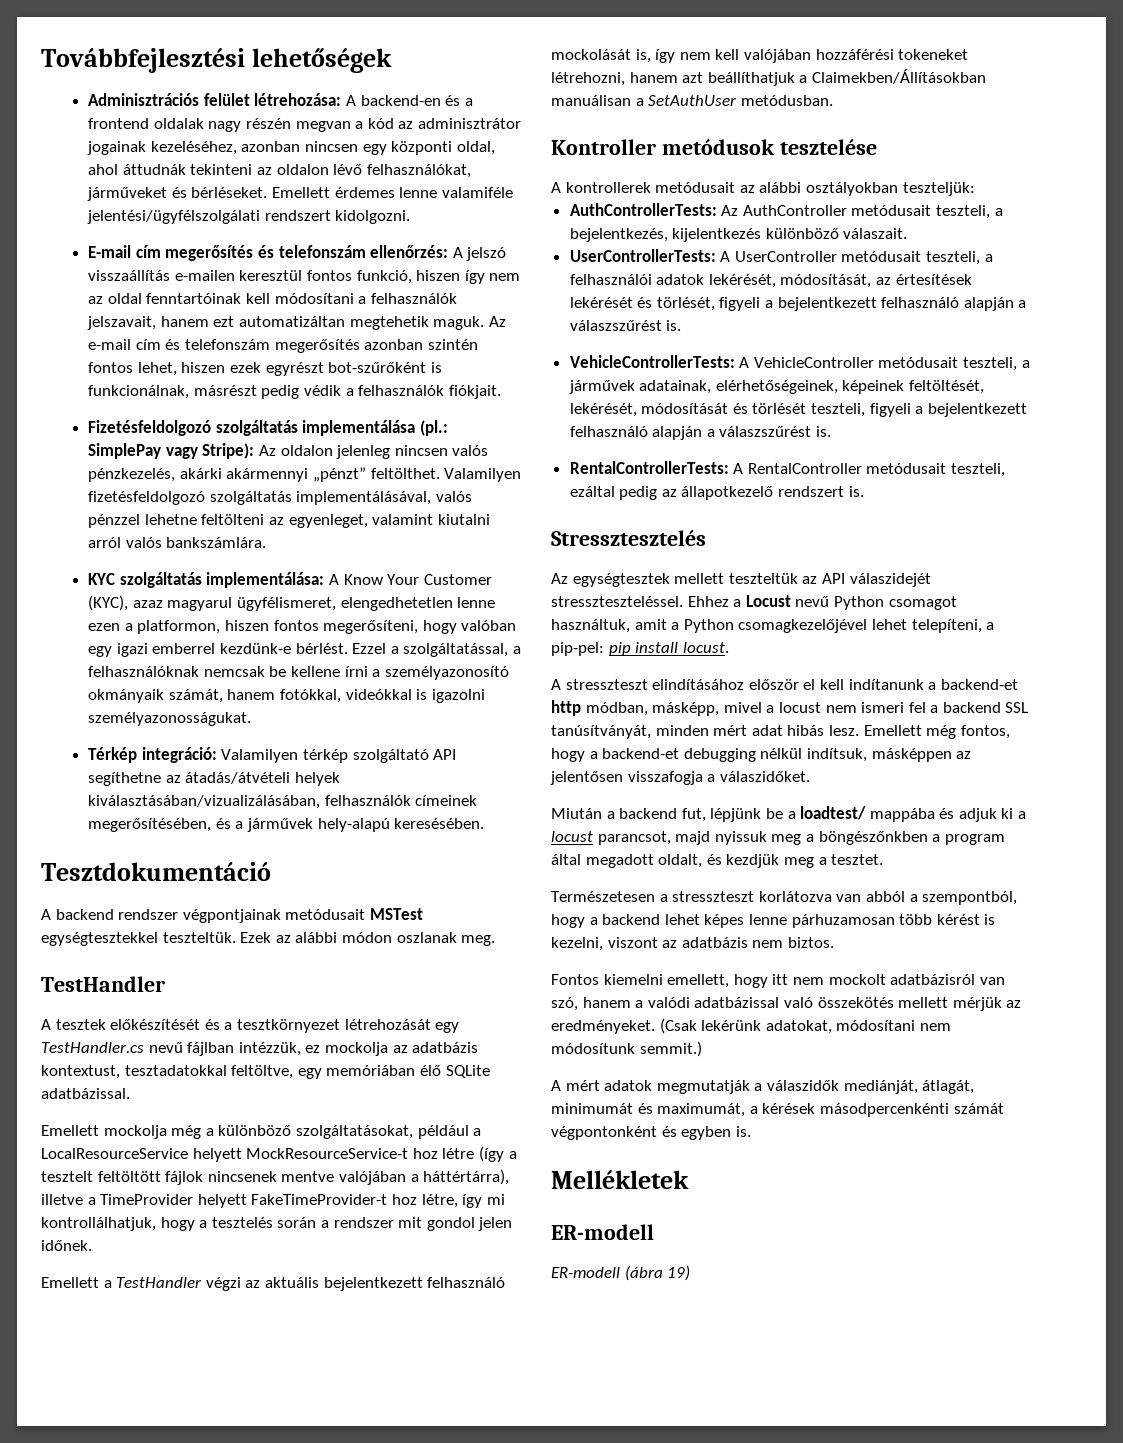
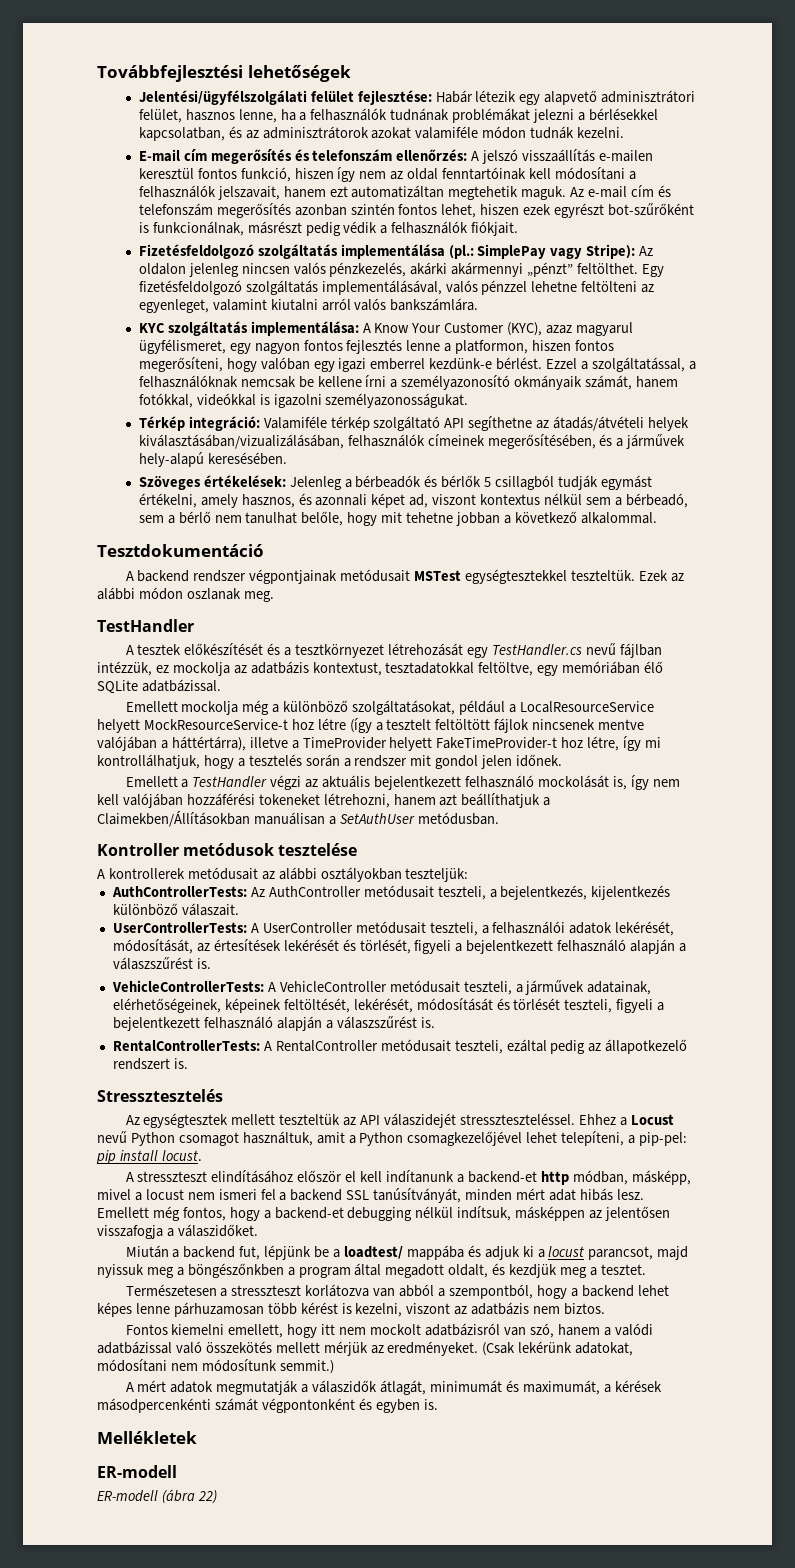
- Adminisztrációs felület létrehozása: A backend-en és a frontend oldalak nagy részén megvan a kód az adminisztrátor jogainak kezeléséhez, azonban nincsen egy központi oldal, ahol áttudnák tekinteni az oldalon lévő felhasználókat, járműveket és bérléseket. Emellett érdemes lenne valamiféle jelentési/ügyfélszolgálati rendszert kidolgozni.
+ Jelentési/ügyfélszolgálati felület fejlesztése: Habár létezik egy alapvető adminisztrátori felület, hasznos lenne, ha a felhasználók tudnának problémákat jelezni a bérlésekkel kapcsolatban, és az adminisztrátorok azokat valamiféle módon tudnák kezelni.
- Valamilyen fizetésfeldolgozó szolgáltatás implementálásával, valós pénzzel lehetne feltölteni az egyenleget, valamint kiutalni arról valós bankszámlára.
+ Egy fizetésfeldolgozó szolgáltatás implementálásával, valós pénzzel lehetne feltölteni az egyenleget, valamint kiutalni arról valós bankszámlára.
- KYC szolgáltatás implementálása: A Know Your Customer (KYC), azaz magyarul ügyfélismeret, elengedhetetlen lenne ezen a platformon, hiszen fontos megerősíteni, hogy valóban egy igazi emberrel kezdünk-e bérlést.
+ KYC szolgáltatás implementálása: A Know Your Customer (KYC), azaz magyarul ügyfélismeret, egy nagyon fontos fejlesztés lenne a platformon, hiszen fontos megerősíteni, hogy valóban egy igazi emberrel kezdünk-e bérlést.
- Térkép integráció: Valamilyen térkép szolgáltató API segíthetne az átadás/átvételi helyek kiválasztásában/vizualizálásában, felhasználók címeinek megerősítésében, és a járművek hely-alapú keresésében.
+ Térkép integráció: Valamiféle térkép szolgáltató API segíthetne az átadás/átvételi helyek kiválasztásában/vizualizálásában, felhasználók címeinek megerősítésében, és a járművek hely-alapú keresésében.
+ Szöveges értékelések: Jelenleg a bérbeadók és bérlők 5 csillagból tudják egymást értékelni, amely hasznos, és azonnali képet ad, viszont kontextus nélkül sem a bérbeadó, sem a bérlő nem tanulhat belőle, hogy mit tehetne jobban a következő alkalommal.
- A mért adatok megmutatják a válaszidők mediánját, átlagát, minimumát és maximumát, a kérések másodpercenkénti számát végpontonként és egyben is.
+ A mért adatok megmutatják a válaszidők átlagát, minimumát és maximumát, a kérések másodpercenkénti számát végpontonként és egyben is.
- ER-modell (ábra 19)
+ ER-modell (ábra 22)

